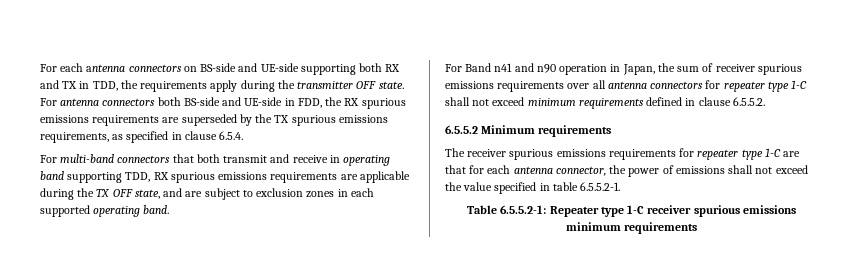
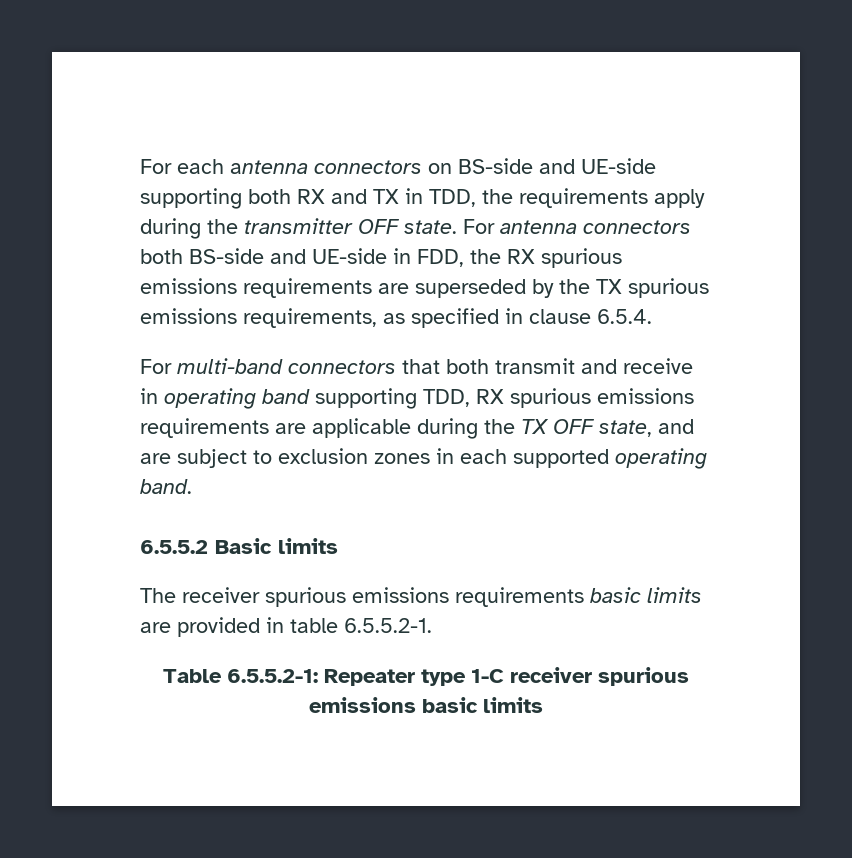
- For Band n41 and n90 operation in Japan, the sum of receiver spurious emissions requirements over all antenna connectors for repeater type 1-C shall not exceed minimum requirements defined in clause 6.5.5.2.
- 6.5.5.2 Minimum requirements
+ 6.5.5.2 Basic limits
- The receiver spurious emissions requirements for repeater type 1-C are that for each antenna connector, the power of emissions shall not exceed the value specified in table 6.5.5.2-1.
+ The receiver spurious emissions requirements basic limits are provided in table 6.5.5.2-1.
- Table 6.5.5.2-1: Repeater type 1-C receiver spurious emissions minimum requirements
+ Table 6.5.5.2-1: Repeater type 1-C receiver spurious emissions basic limits

